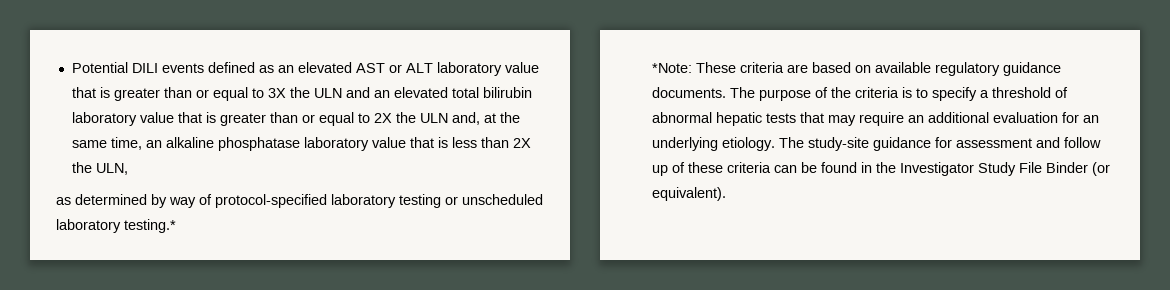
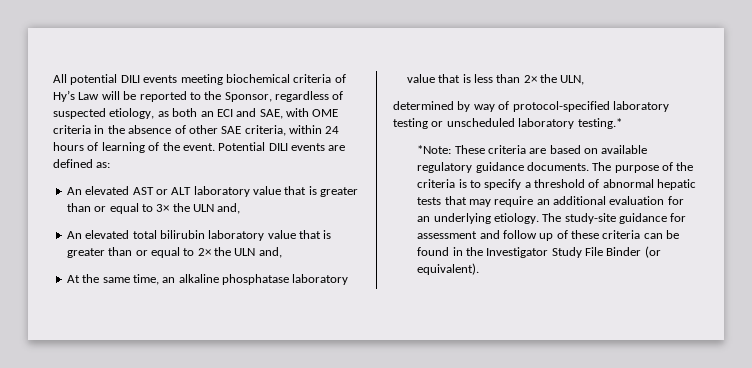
- Potential DILI events defined as an elevated AST or ALT laboratory value that is greater than or equal to 3X the ULN and an elevated total bilirubin laboratory value that is greater than or equal to 2X the ULN and, at the same time, an alkaline phosphatase laboratory value that is less than 2X the ULN,
+ All potential DILI events meeting biochemical criteria of Hy’s Law will be reported to the Sponsor, regardless of suspected etiology, as both an ECI and SAE, with OME criteria in the absence of other SAE criteria, within 24 hours of learning of the event. Potential DILI events are defined as:
+ An elevated AST or ALT laboratory value that is greater than or equal to 3× the ULN and,
+ An elevated total bilirubin laboratory value that is greater than or equal to 2× the ULN and,
+ At the same time, an alkaline phosphatase laboratory value that is less than 2× the ULN,
- as determined by way of protocol-specified laboratory testing or unscheduled laboratory testing.*
+ determined by way of protocol-specified laboratory testing or unscheduled laboratory testing.*

